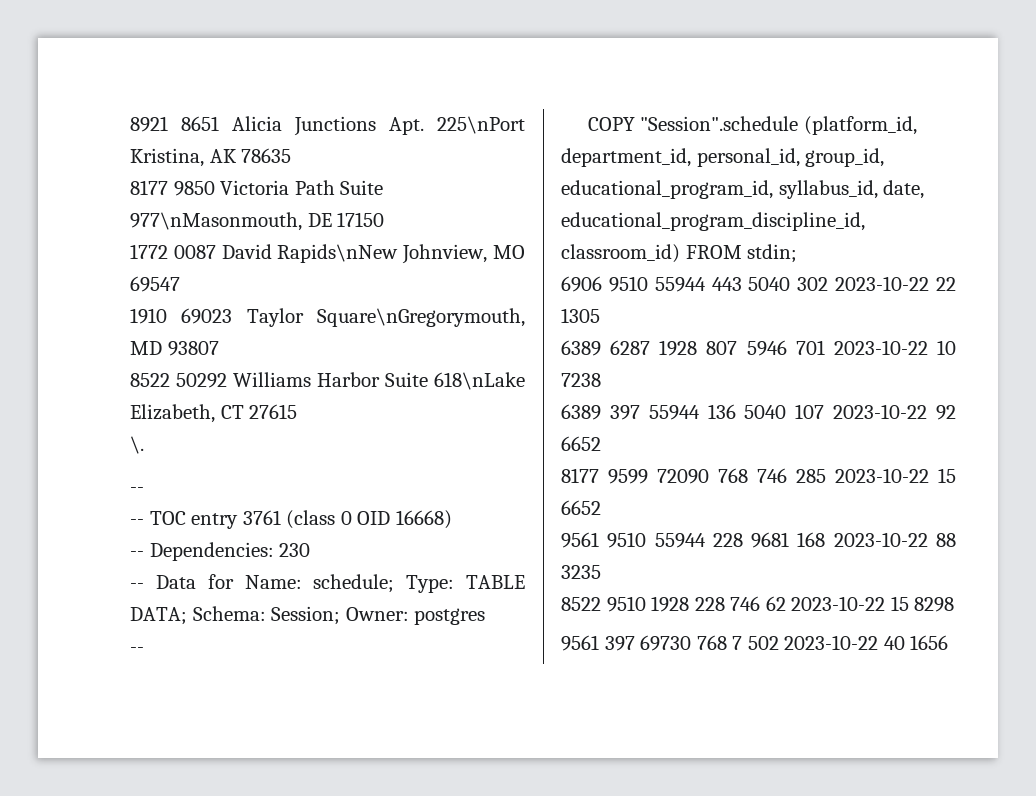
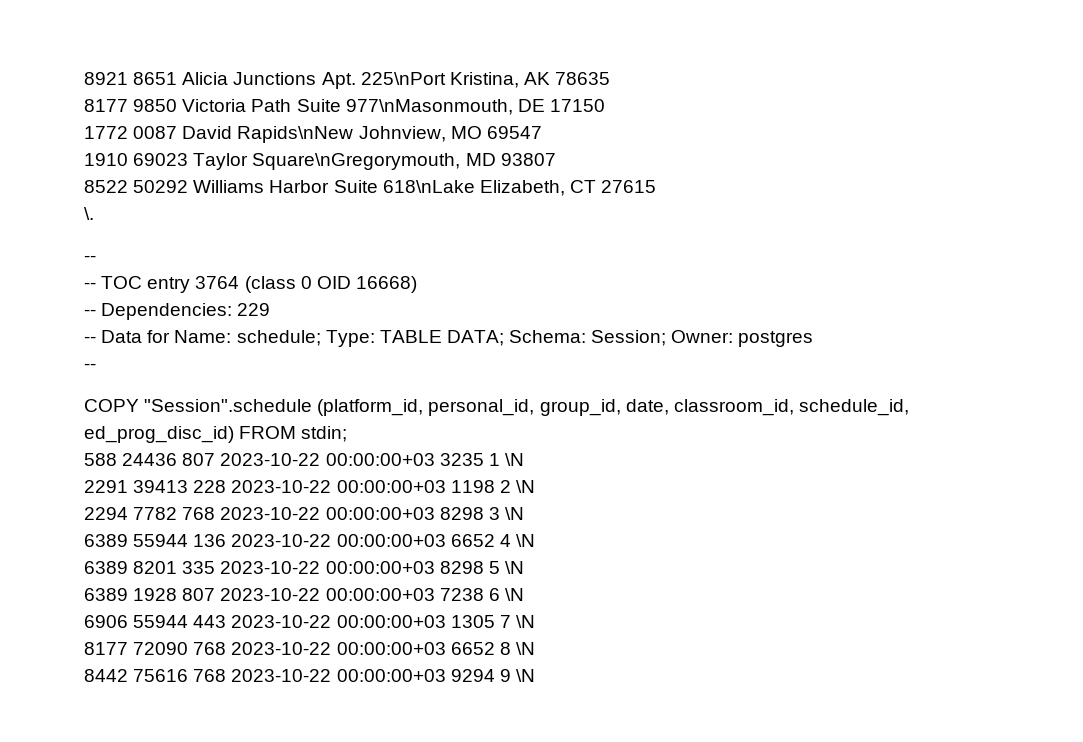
- -- TOC entry 3761 (class 0 OID 16668)
+ -- TOC entry 3764 (class 0 OID 16668)
- -- Dependencies: 230
+ -- Dependencies: 229
- COPY "Session".schedule (platform_id, department_id, personal_id, group_id, educational_program_id, syllabus_id, date, educational_program_discipline_id, classroom_id) FROM stdin;
+ COPY "Session".schedule (platform_id, personal_id, group_id, date, classroom_id, schedule_id, ed_prog_disc_id) FROM stdin;
+ 588 24436 807 2023-10-22 00:00:00+03 3235 1 \N
+ 2291 39413 228 2023-10-22 00:00:00+03 1198 2 \N
+ 2294 7782 768 2023-10-22 00:00:00+03 8298 3 \N
+ 6389 55944 136 2023-10-22 00:00:00+03 6652 4 \N
+ 6389 8201 335 2023-10-22 00:00:00+03 8298 5 \N
+ 6389 1928 807 2023-10-22 00:00:00+03 7238 6 \N
- 6906 9510 55944 443 5040 302 2023-10-22 22 1305
- 6389 6287 1928 807 5946 701 2023-10-22 10 7238
- 6389 397 55944 136 5040 107 2023-10-22 92 6652
- 8177 9599 72090 768 746 285 2023-10-22 15 6652
- 9561 9510 55944 228 9681 168 2023-10-22 88 3235
- 8522 9510 1928 228 746 62 2023-10-22 15 8298
- 9561 397 69730 768 7 502 2023-10-22 40 1656
+ 6906 55944 443 2023-10-22 00:00:00+03 1305 7 \N
+ 8177 72090 768 2023-10-22 00:00:00+03 6652 8 \N
+ 8442 75616 768 2023-10-22 00:00:00+03 9294 9 \N

